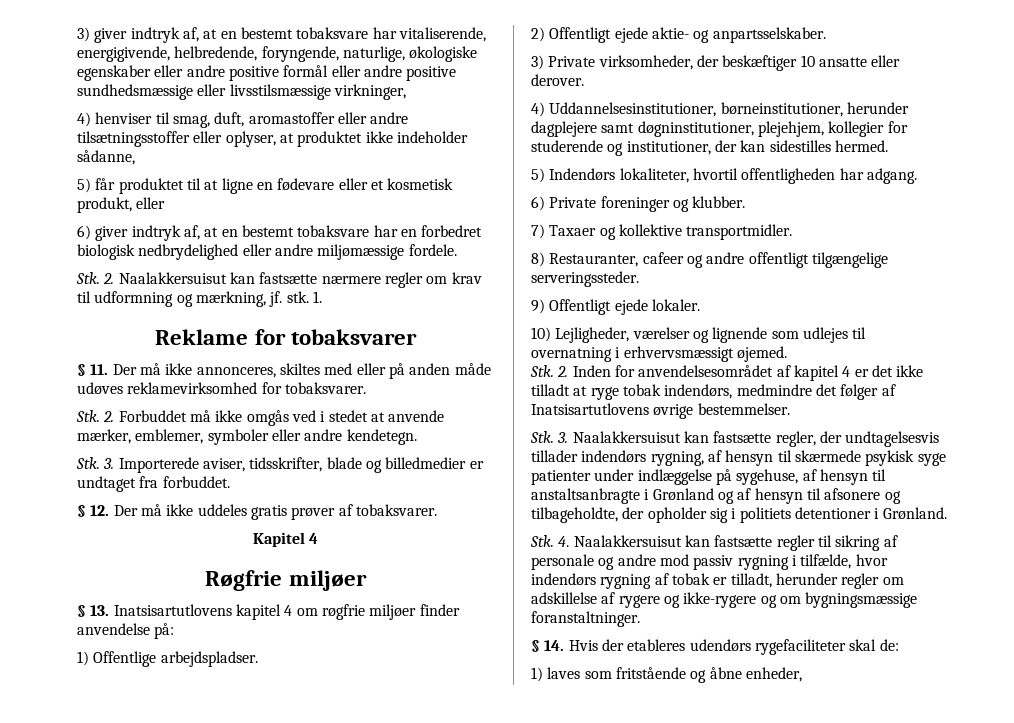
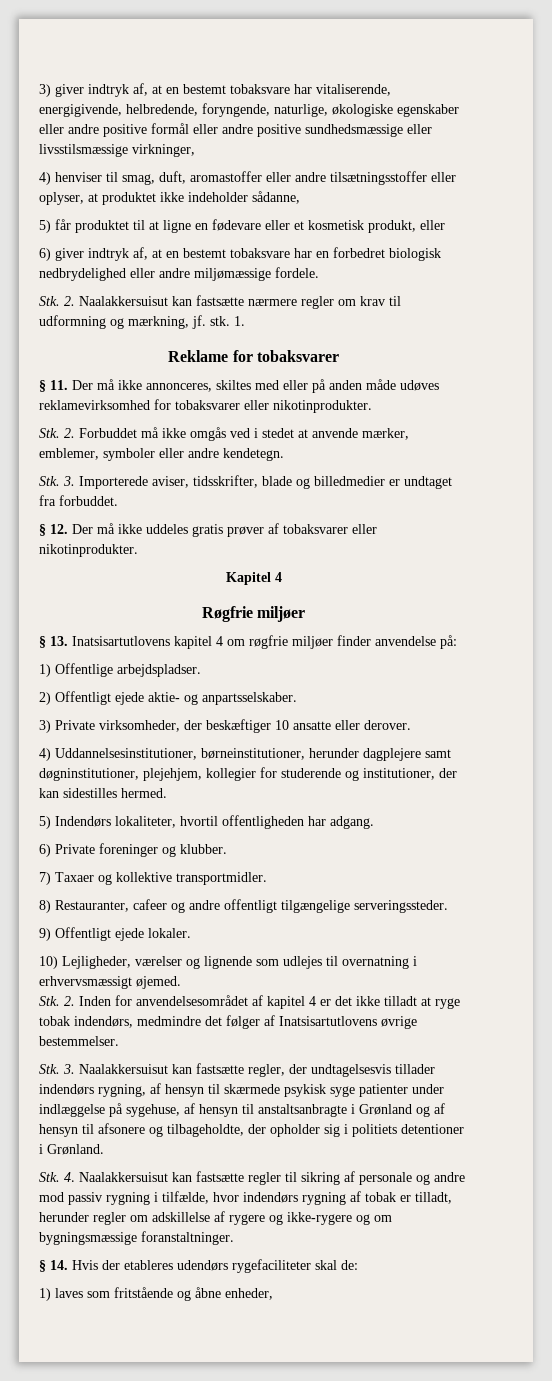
- § 11. Der må ikke annonceres, skiltes med eller på anden måde udøves reklamevirksomhed for tobaksvarer.
+ § 11. Der må ikke annonceres, skiltes med eller på anden måde udøves reklamevirksomhed for tobaksvarer eller nikotinprodukter.
- § 12. Der må ikke uddeles gratis prøver af tobaksvarer.
+ § 12. Der må ikke uddeles gratis prøver af tobaksvarer eller nikotinprodukter.

